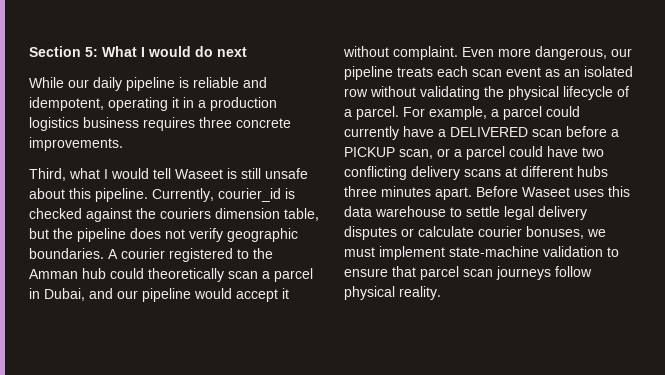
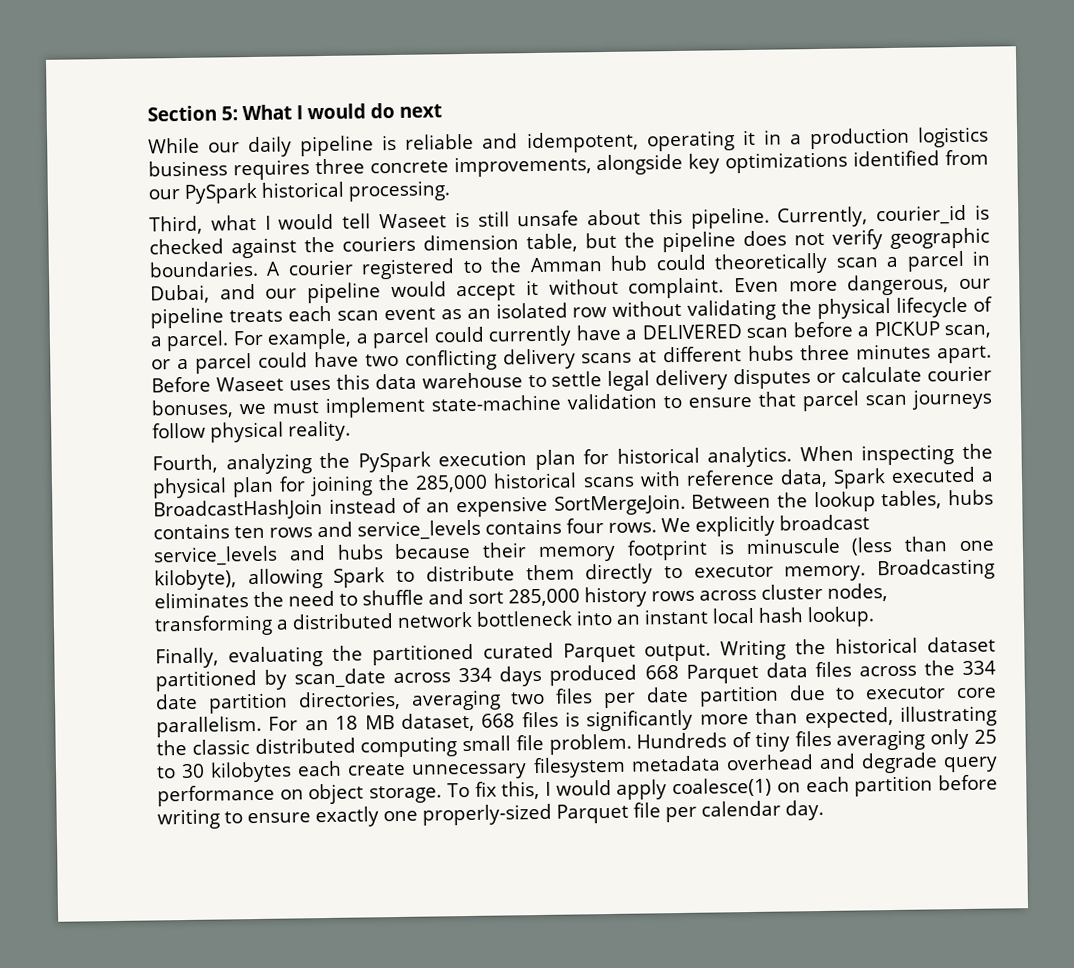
- While our daily pipeline is reliable and idempotent, operating it in a production logistics business requires three concrete improvements.
+ While our daily pipeline is reliable and idempotent, operating it in a production logistics business requires three concrete improvements, alongside key optimizations identified from our PySpark historical processing.
+ Fourth, analyzing the PySpark execution plan for historical analytics. When inspecting the physical plan for joining the 285,000 historical scans with reference data, Spark executed a BroadcastHashJoin instead of an expensive SortMergeJoin. Between the lookup tables, hubs contains ten rows and service_levels contains four rows. We explicitly broadcast service_levels and hubs because their memory footprint is minuscule (less than one kilobyte), allowing Spark to distribute them directly to executor memory. Broadcasting eliminates the need to shuffle and sort 285,000 history rows across cluster nodes, transforming a distributed network bottleneck into an instant local hash lookup.
+ Finally, evaluating the partitioned curated Parquet output. Writing the historical dataset partitioned by scan_date across 334 days produced 668 Parquet data files across the 334 date partition directories, averaging two files per date partition due to executor core parallelism. For an 18 MB dataset, 668 files is significantly more than expected, illustrating the classic distributed computing small file problem. Hundreds of tiny files averaging only 25 to 30 kilobytes each create unnecessary filesystem metadata overhead and degrade query performance on object storage. To fix this, I would apply coalesce(1) on each partition before writing to ensure exactly one properly-sized Parquet file per calendar day.

